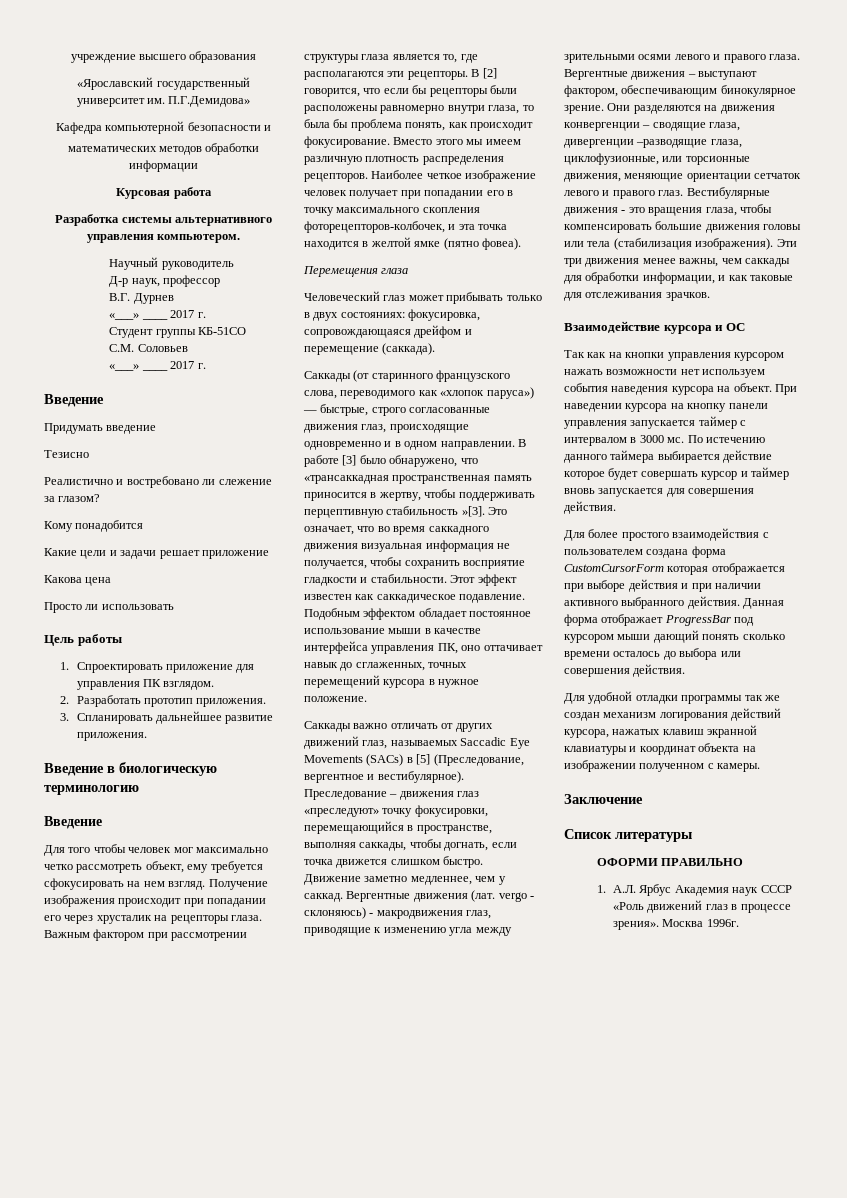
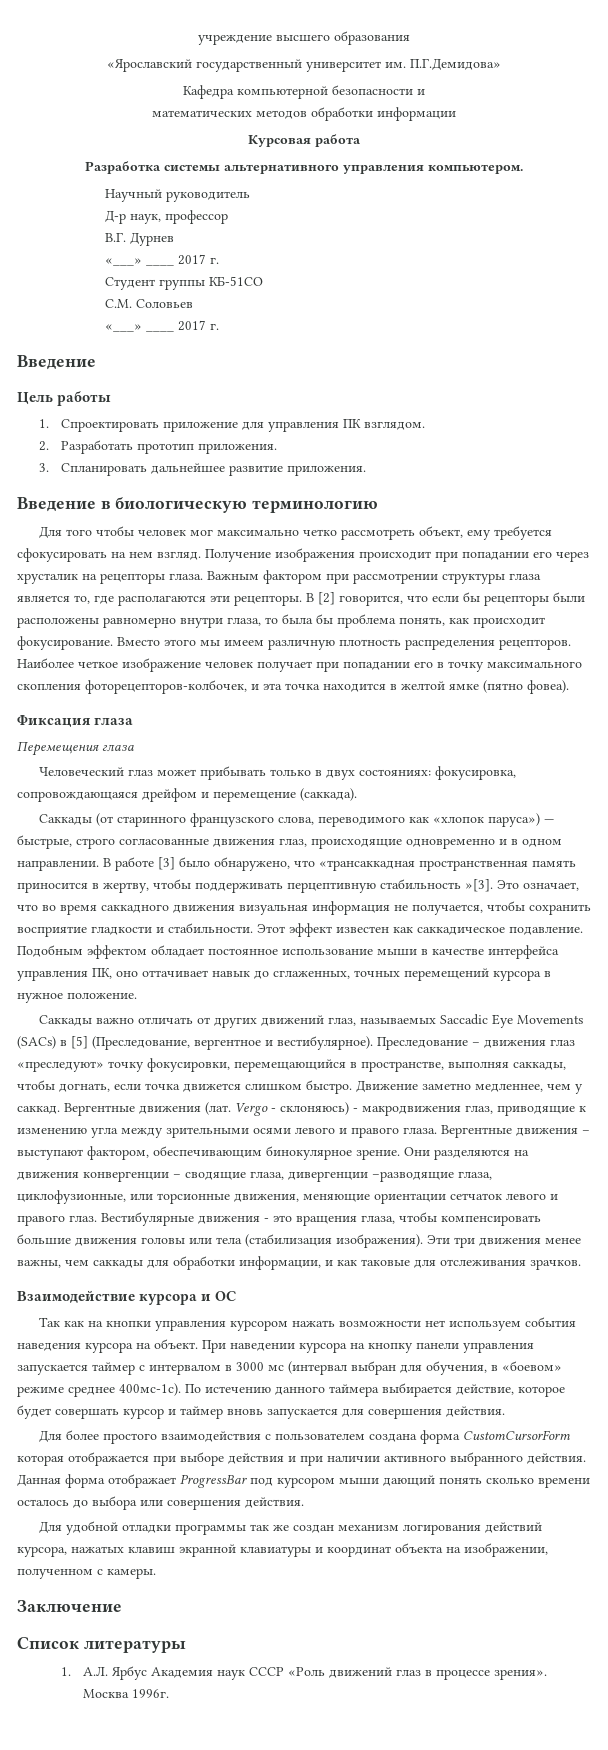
- Придумать введение
- Тезисно
- Реалистично и востребовано ли слежение за глазом?
- Кому понадобится
- Какие цели и задачи решает приложение
- Какова цена
- Просто ли использовать
  Введение в биологическую терминологию
- Введение
+ Фиксация глаза
- Вергентные движения (лат. vergo - склоняюсь) - макродвижения глаз, приводящие к изменению угла между зрительными осями левого и правого глаза.
+ Вергентные движения (лат. Vergo - склоняюсь) - макродвижения глаз, приводящие к изменению угла между зрительными осями левого и правого глаза.
- При наведении курсора на кнопку панели управления запускается таймер с интервалом в 3000 мс.
+ При наведении курсора на кнопку панели управления запускается таймер с интервалом в 3000 мс (интервал выбран для обучения, в «боевом» режиме среднее 400мс-1с).
- По истечению данного таймера выбирается действие которое будет совершать курсор и таймер вновь запускается для совершения действия.
+ По истечению данного таймера выбирается действие, которое будет совершать курсор и таймер вновь запускается для совершения действия.
- Для удобной отладки программы так же создан механизм логирования действий курсора, нажатых клавиш экранной клавиатуры и координат объекта на изображении полученном с камеры.
+ Для удобной отладки программы так же создан механизм логирования действий курсора, нажатых клавиш экранной клавиатуры и координат объекта на изображении, полученном с камеры.
- ОФОРМИ ПРАВИЛЬНО

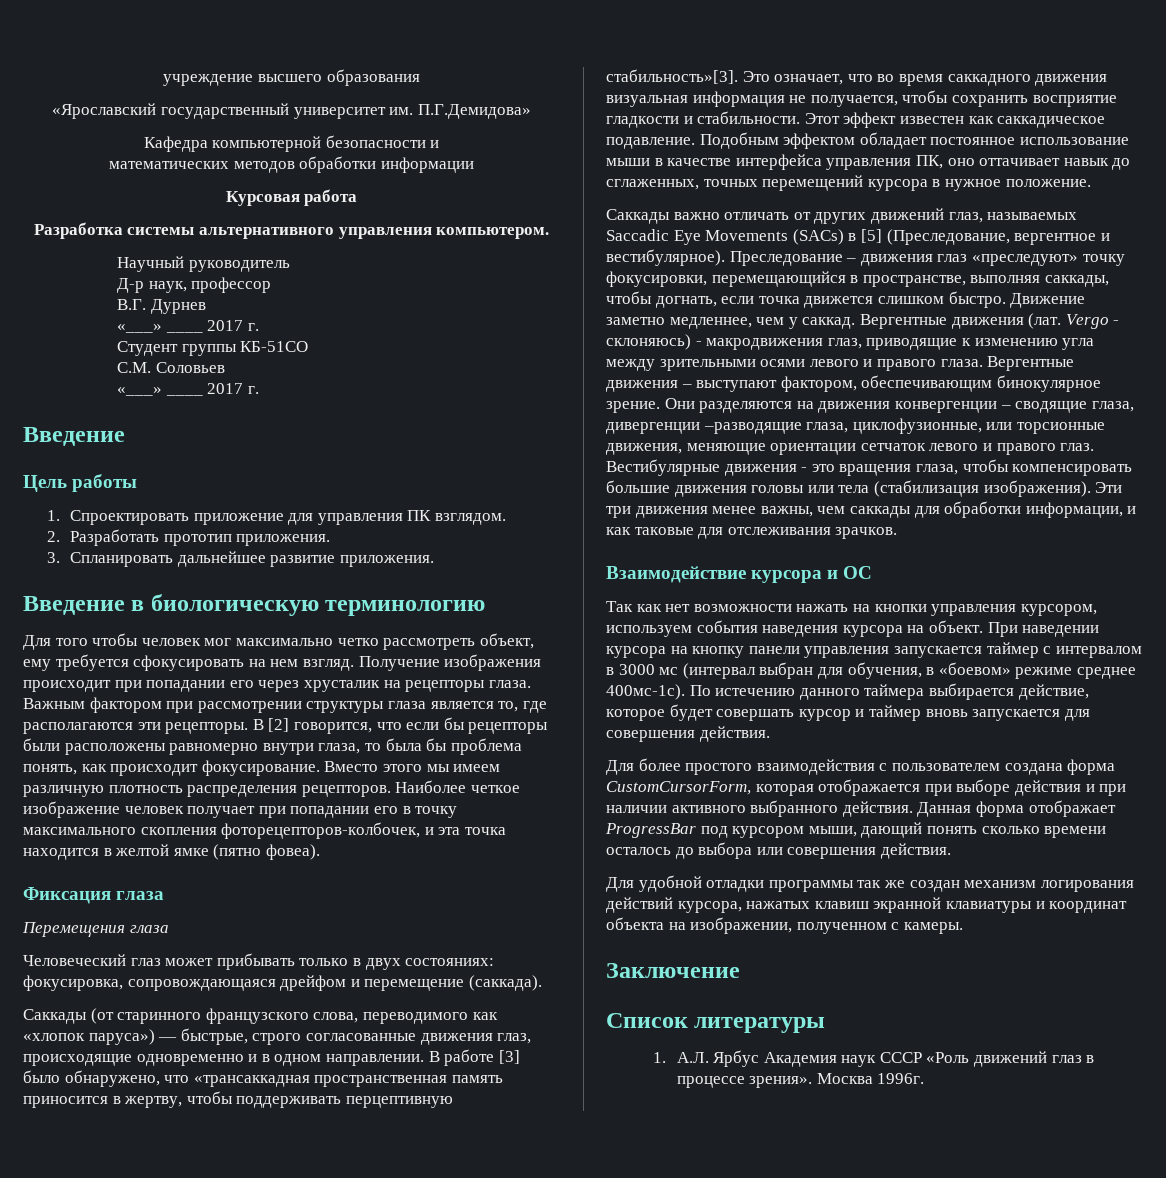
- В работе [3] было обнаружено, что «трансаккадная пространственная память приносится в жертву, чтобы поддерживать перцептивную стабильность »[3].
+ В работе [3] было обнаружено, что «трансаккадная пространственная память приносится в жертву, чтобы поддерживать перцептивную стабильность»[3].
- Так как на кнопки управления курсором нажать возможности нет используем события наведения курсора на объект.
+ Так как нет возможности нажать на кнопки управления курсором, используем события наведения курсора на объект.
- Для более простого взаимодействия с пользователем создана форма CustomCursorForm которая отображается при выборе действия и при наличии активного выбранного действия.
+ Для более простого взаимодействия с пользователем создана форма CustomCursorForm, которая отображается при выборе действия и при наличии активного выбранного действия.
- Данная форма отображает ProgressBar под курсором мыши дающий понять сколько времени осталось до выбора или совершения действия.
+ Данная форма отображает ProgressBar под курсором мыши, дающий понять сколько времени осталось до выбора или совершения действия.

